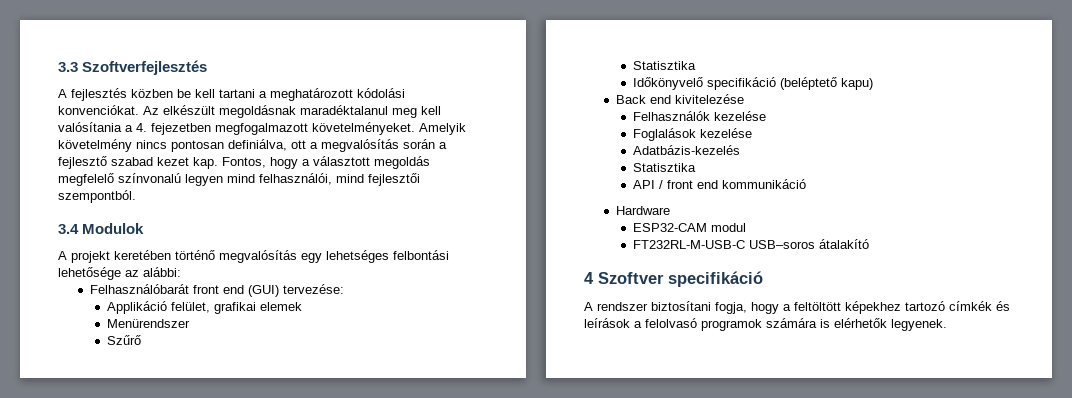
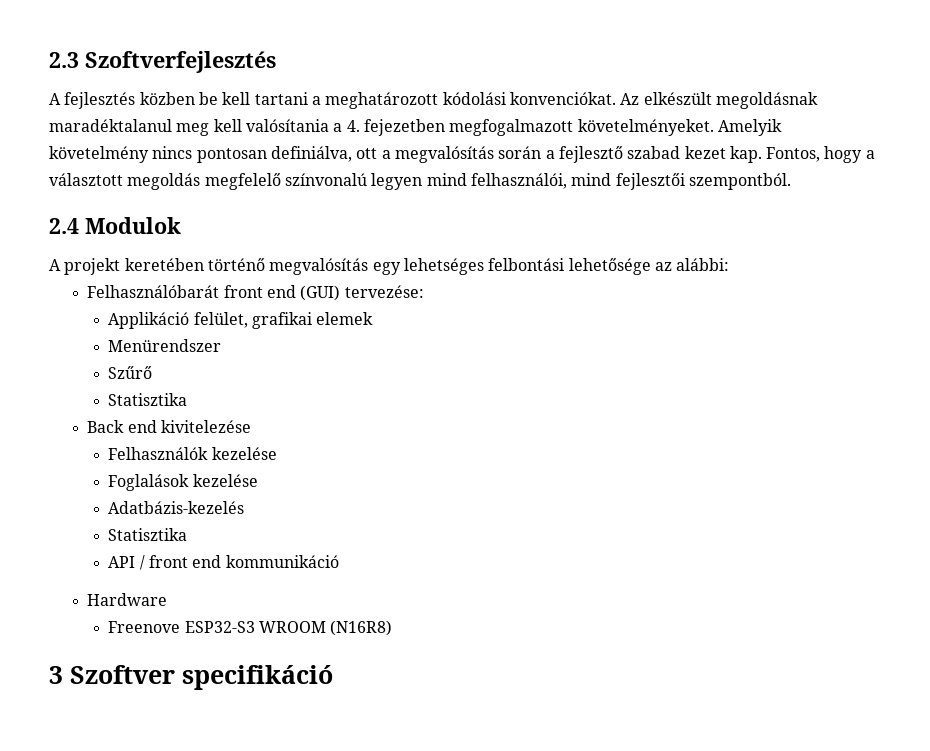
- 3.3 Szoftverfejlesztés
+ 2.3 Szoftverfejlesztés
- 3.4 Modulok
+ 2.4 Modulok
- Időkönyvelő specifikáció (beléptető kapu)
- ESP32-CAM modul
- FT232RL-M-USB-C USB–soros átalakító
- 4 Szoftver specifikáció
- A rendszer biztosítani fogja, hogy a feltöltött képekhez tartozó címkék és leírások a felolvasó programok számára is elérhetők legyenek.
+ Freenove ESP32-S3 WROOM (N16R8)
+ 3 Szoftver specifikáció

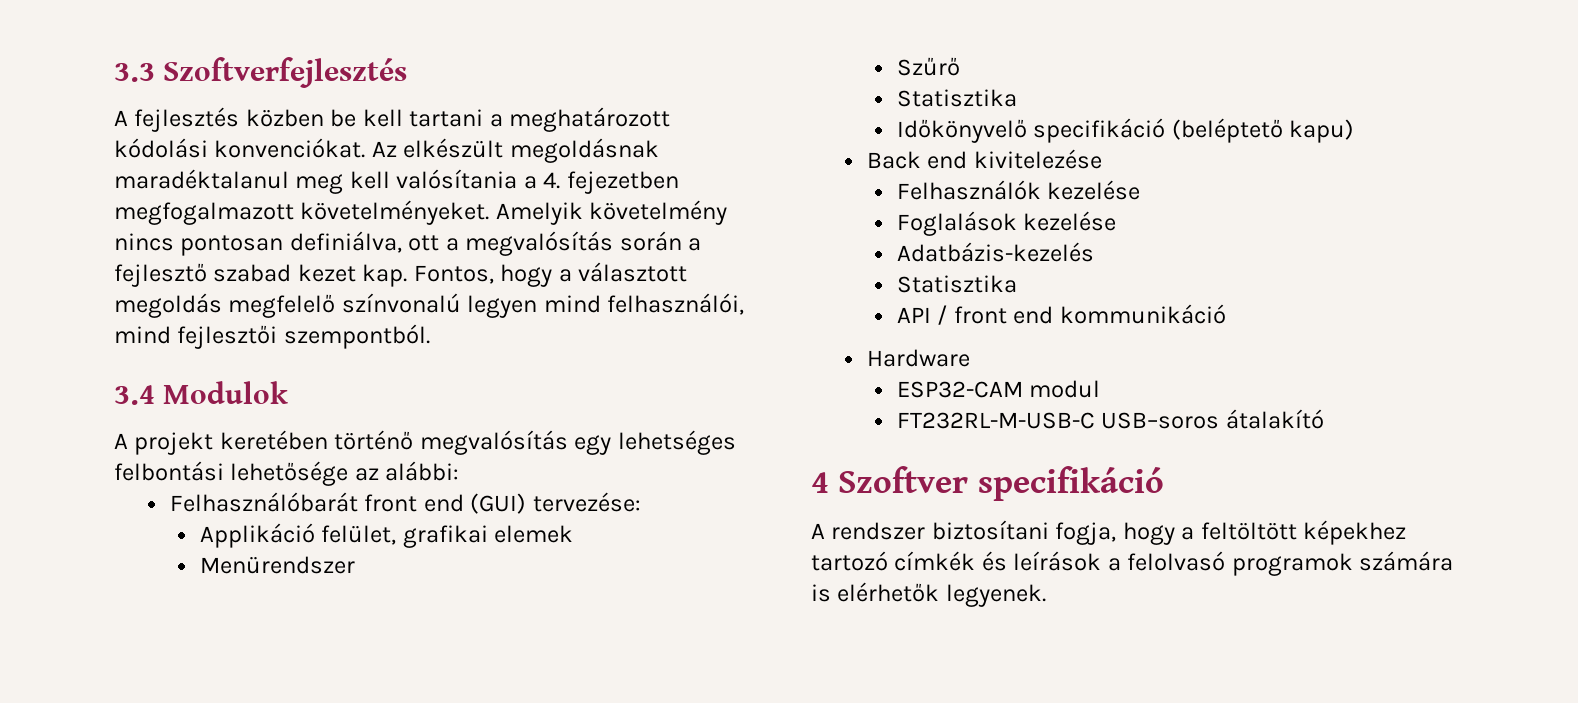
- 2.3 Szoftverfejlesztés
+ 3.3 Szoftverfejlesztés
- 2.4 Modulok
+ 3.4 Modulok
+ Időkönyvelő specifikáció (beléptető kapu)
- Freenove ESP32-S3 WROOM (N16R8)
- 3 Szoftver specifikáció
+ ESP32-CAM modul
+ FT232RL-M-USB-C USB–soros átalakító
+ 4 Szoftver specifikáció
+ A rendszer biztosítani fogja, hogy a feltöltött képekhez tartozó címkék és leírások a felolvasó programok számára is elérhetők legyenek.

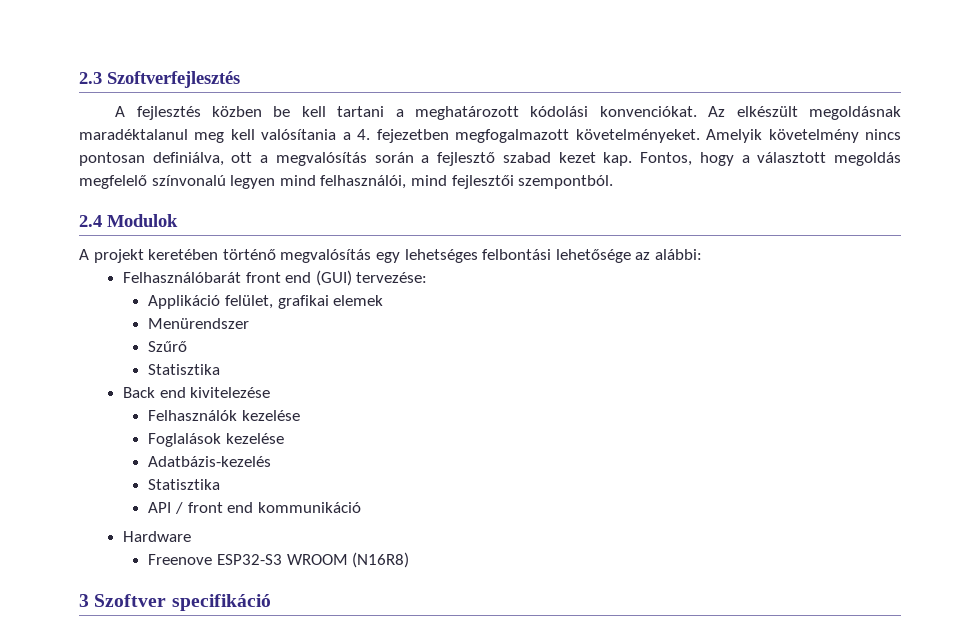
- 3.3 Szoftverfejlesztés
+ 2.3 Szoftverfejlesztés
- 3.4 Modulok
+ 2.4 Modulok
- Időkönyvelő specifikáció (beléptető kapu)
- ESP32-CAM modul
- FT232RL-M-USB-C USB–soros átalakító
- 4 Szoftver specifikáció
- A rendszer biztosítani fogja, hogy a feltöltött képekhez tartozó címkék és leírások a felolvasó programok számára is elérhetők legyenek.
+ Freenove ESP32-S3 WROOM (N16R8)
+ 3 Szoftver specifikáció

